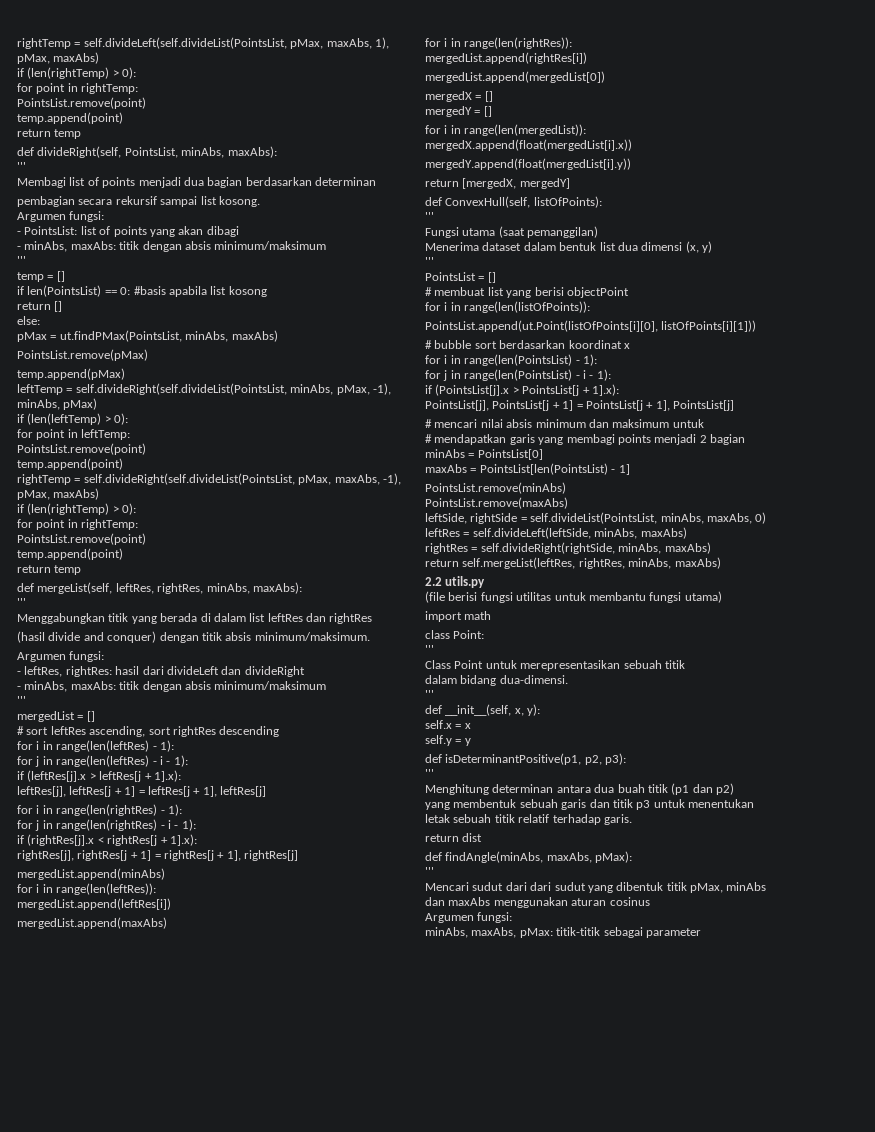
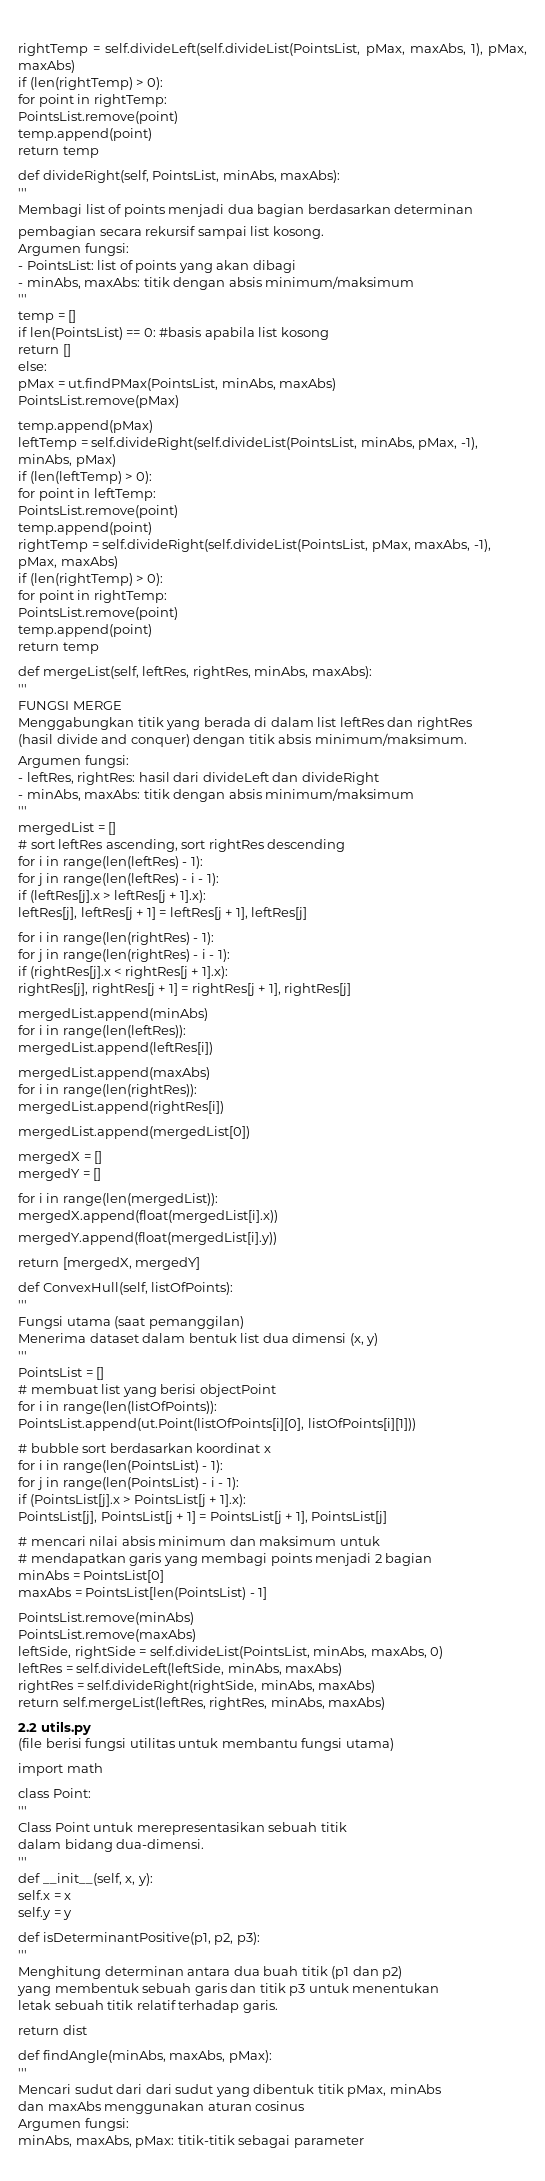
+ FUNGSI MERGE

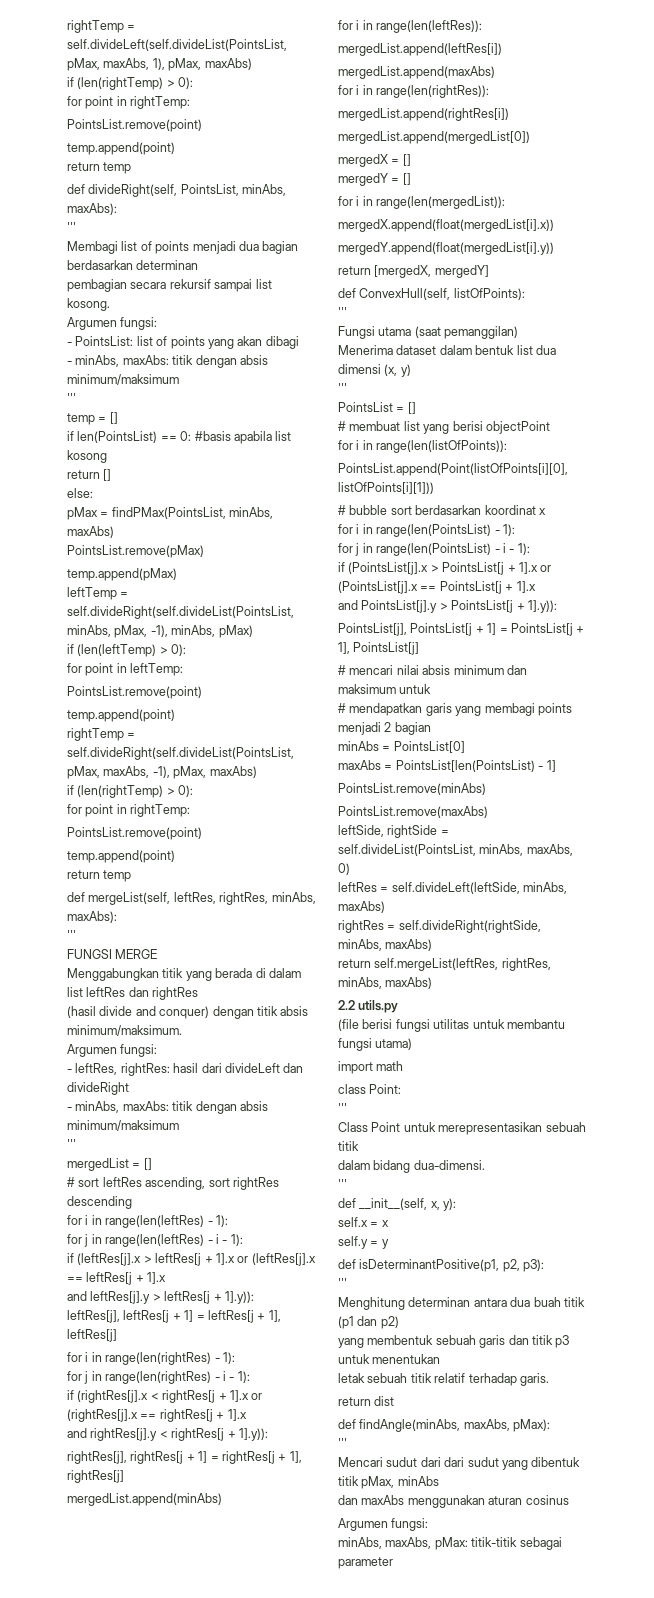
- pMax = ut.findPMax(PointsList, minAbs, maxAbs)
+ pMax = findPMax(PointsList, minAbs, maxAbs)
- if (leftRes[j].x > leftRes[j + 1].x):
+ if (leftRes[j].x > leftRes[j + 1].x or (leftRes[j].x == leftRes[j + 1].x
+ and leftRes[j].y > leftRes[j + 1].y)):
- if (rightRes[j].x < rightRes[j + 1].x):
+ if (rightRes[j].x < rightRes[j + 1].x or (rightRes[j].x == rightRes[j + 1].x
+ and rightRes[j].y < rightRes[j + 1].y)):
- PointsList.append(ut.Point(listOfPoints[i][0], listOfPoints[i][1]))
+ PointsList.append(Point(listOfPoints[i][0], listOfPoints[i][1]))
- if (PointsList[j].x > PointsList[j + 1].x):
+ if (PointsList[j].x > PointsList[j + 1].x or (PointsList[j].x == PointsList[j + 1].x
+ and PointsList[j].y > PointsList[j + 1].y)):

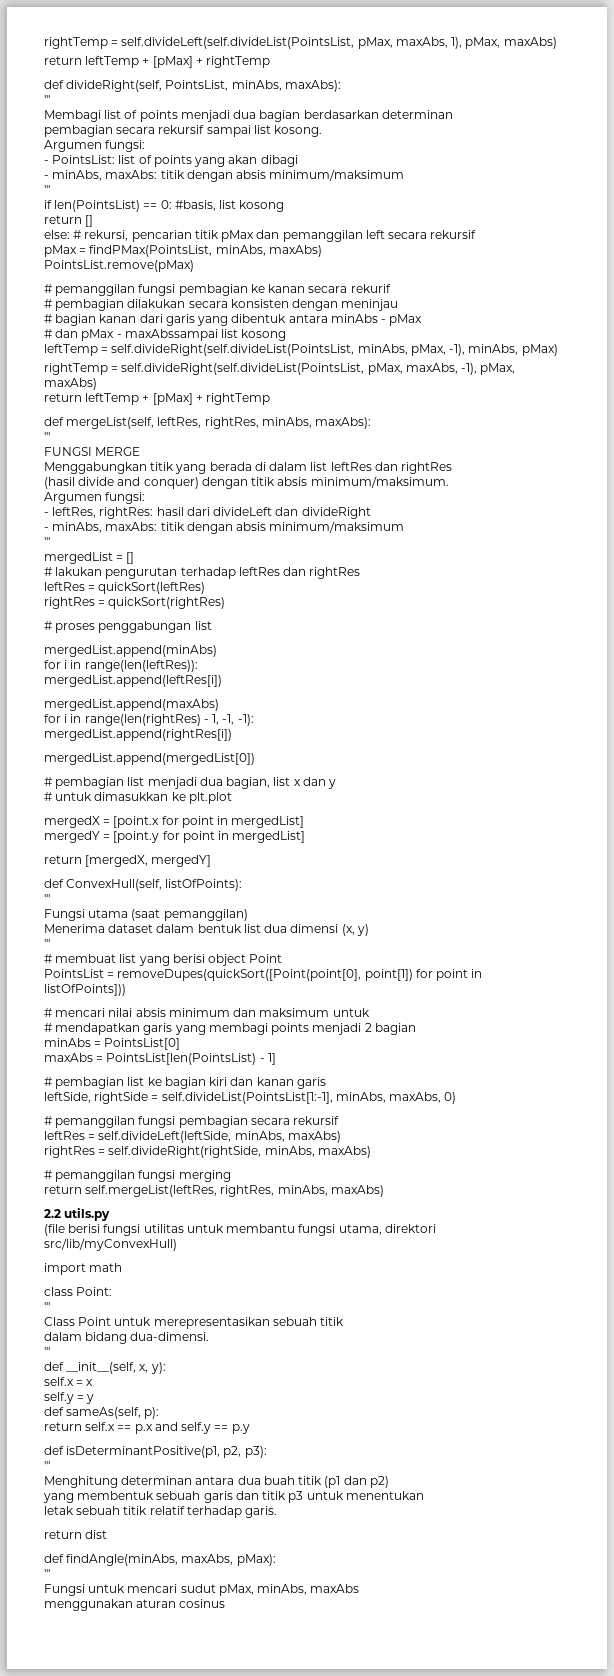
  rightTemp = self.divideLeft(self.divideList(PointsList, pMax, maxAbs, 1), pMax, maxAbs)
- if (len(rightTemp) > 0):
- for point in rightTemp:
- PointsList.remove(point)
- temp.append(point)
- return temp
+ return leftTemp + [pMax] + rightTemp
- temp = []
- if len(PointsList) == 0: #basis apabila list kosong
+ if len(PointsList) == 0: #basis, list kosong
- else:
+ else: # rekursi, pencarian titik pMax dan pemanggilan left secara rekursif
- temp.append(pMax)
+ # pemanggilan fungsi pembagian ke kanan secara rekurif
+ # pembagian dilakukan secara konsisten dengan meninjau
+ # bagian kanan dari garis yang dibentuk antara minAbs - pMax
+ # dan pMax - maxAbssampai list kosong
- if (len(leftTemp) > 0):
- for point in leftTemp:
- PointsList.remove(point)
- temp.append(point)
  rightTemp = self.divideRight(self.divideList(PointsList, pMax, maxAbs, -1), pMax, maxAbs)
- if (len(rightTemp) > 0):
- for point in rightTemp:
- PointsList.remove(point)
- temp.append(point)
- return temp
+ return leftTemp + [pMax] + rightTemp
- # sort leftRes ascending, sort rightRes descending
- for i in range(len(leftRes) - 1):
- for j in range(len(leftRes) - i - 1):
- if (leftRes[j].x > leftRes[j + 1].x or (leftRes[j].x == leftRes[j + 1].x
- and leftRes[j].y > leftRes[j + 1].y)):
- leftRes[j], leftRes[j + 1] = leftRes[j + 1], leftRes[j]
- for i in range(len(rightRes) - 1):
- for j in range(len(rightRes) - i - 1):
- if (rightRes[j].x < rightRes[j + 1].x or (rightRes[j].x == rightRes[j + 1].x
- and rightRes[j].y < rightRes[j + 1].y)):
- rightRes[j], rightRes[j + 1] = rightRes[j + 1], rightRes[j]
+ # lakukan pengurutan terhadap leftRes dan rightRes
+ leftRes = quickSort(leftRes)
+ rightRes = quickSort(rightRes)
+ # proses penggabungan list
- for i in range(len(rightRes)):
+ for i in range(len(rightRes) - 1, -1, -1):
  mergedList.append(rightRes[i])
  mergedList.append(mergedList[0])
- mergedX = []
- mergedY = []
- for i in range(len(mergedList)):
- mergedX.append(float(mergedList[i].x))
- mergedY.append(float(mergedList[i].y))
+ # pembagian list menjadi dua bagian, list x dan y
+ # untuk dimasukkan ke plt.plot
+ mergedX = [point.x for point in mergedList]
+ mergedY = [point.y for point in mergedList]
- PointsList = []
- # membuat list yang berisi objectPoint
- for i in range(len(listOfPoints)):
- PointsList.append(Point(listOfPoints[i][0], listOfPoints[i][1]))
- # bubble sort berdasarkan koordinat x
- for i in range(len(PointsList) - 1):
- for j in range(len(PointsList) - i - 1):
- if (PointsList[j].x > PointsList[j + 1].x or (PointsList[j].x == PointsList[j + 1].x
- and PointsList[j].y > PointsList[j + 1].y)):
- PointsList[j], PointsList[j + 1] = PointsList[j + 1], PointsList[j]
+ # membuat list yang berisi object Point
+ PointsList = removeDupes(quickSort([Point(point[0], point[1]) for point in listOfPoints]))
- PointsList.remove(minAbs)
- PointsList.remove(maxAbs)
+ # pembagian list ke bagian kiri dan kanan garis
- leftSide, rightSide = self.divideList(PointsList, minAbs, maxAbs, 0)
+ leftSide, rightSide = self.divideList(PointsList[1:-1], minAbs, maxAbs, 0)
+ # pemanggilan fungsi pembagian secara rekursif
+ # pemanggilan fungsi merging
- (file berisi fungsi utilitas untuk membantu fungsi utama)
+ (file berisi fungsi utilitas untuk membantu fungsi utama, direktori src/lib/myConvexHull)
+ def sameAs(self, p):
+ return self.x == p.x and self.y == p.y
- Mencari sudut dari dari sudut yang dibentuk titik pMax, minAbs
- dan maxAbs menggunakan aturan cosinus
- Argumen fungsi:
- minAbs, maxAbs, pMax: titik-titik sebagai parameter
+ Fungsi untuk mencari sudut pMax, minAbs, maxAbs
+ menggunakan aturan cosinus

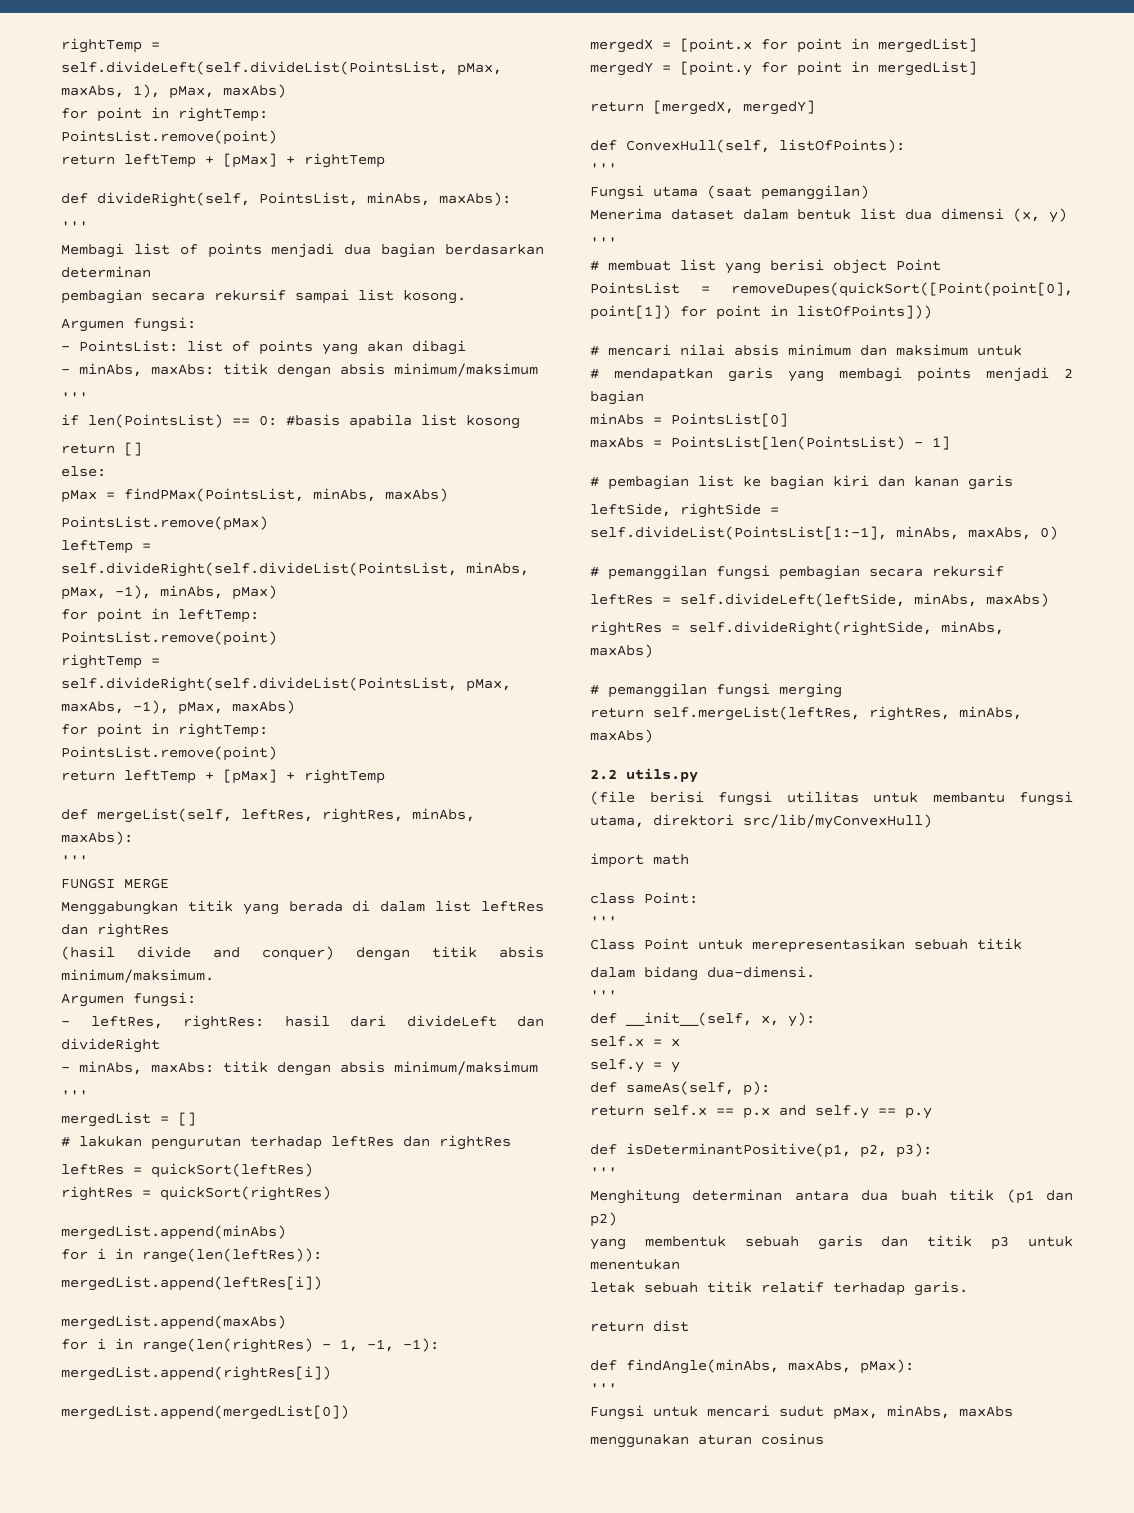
  rightTemp = self.divideLeft(self.divideList(PointsList, pMax, maxAbs, 1), pMax, maxAbs)
+ for point in rightTemp:
+ PointsList.remove(point)
- if len(PointsList) == 0: #basis, list kosong
+ if len(PointsList) == 0: #basis apabila list kosong
- else: # rekursi, pencarian titik pMax dan pemanggilan left secara rekursif
+ else:
- # pemanggilan fungsi pembagian ke kanan secara rekurif
- # pembagian dilakukan secara konsisten dengan meninjau
- # bagian kanan dari garis yang dibentuk antara minAbs - pMax
- # dan pMax - maxAbssampai list kosong
+ for point in leftTemp:
+ PointsList.remove(point)
  rightTemp = self.divideRight(self.divideList(PointsList, pMax, maxAbs, -1), pMax, maxAbs)
+ for point in rightTemp:
+ PointsList.remove(point)
- # proses penggabungan list
- # pembagian list menjadi dua bagian, list x dan y
- # untuk dimasukkan ke plt.plot

